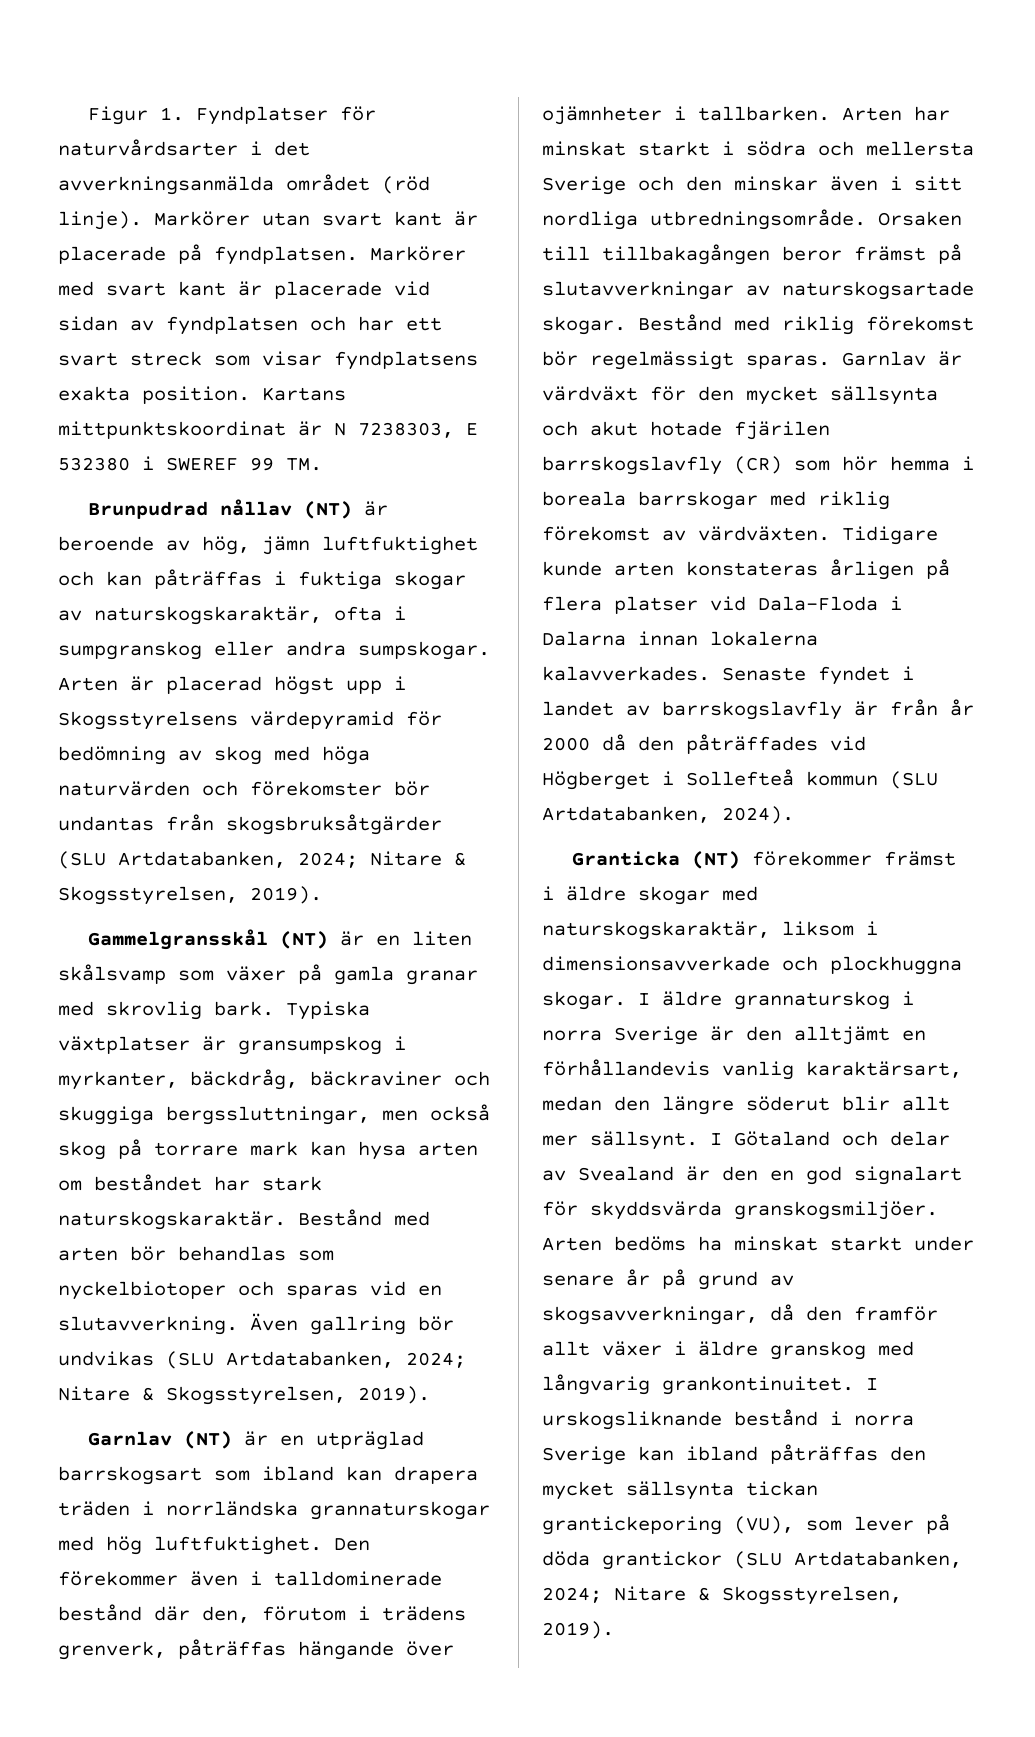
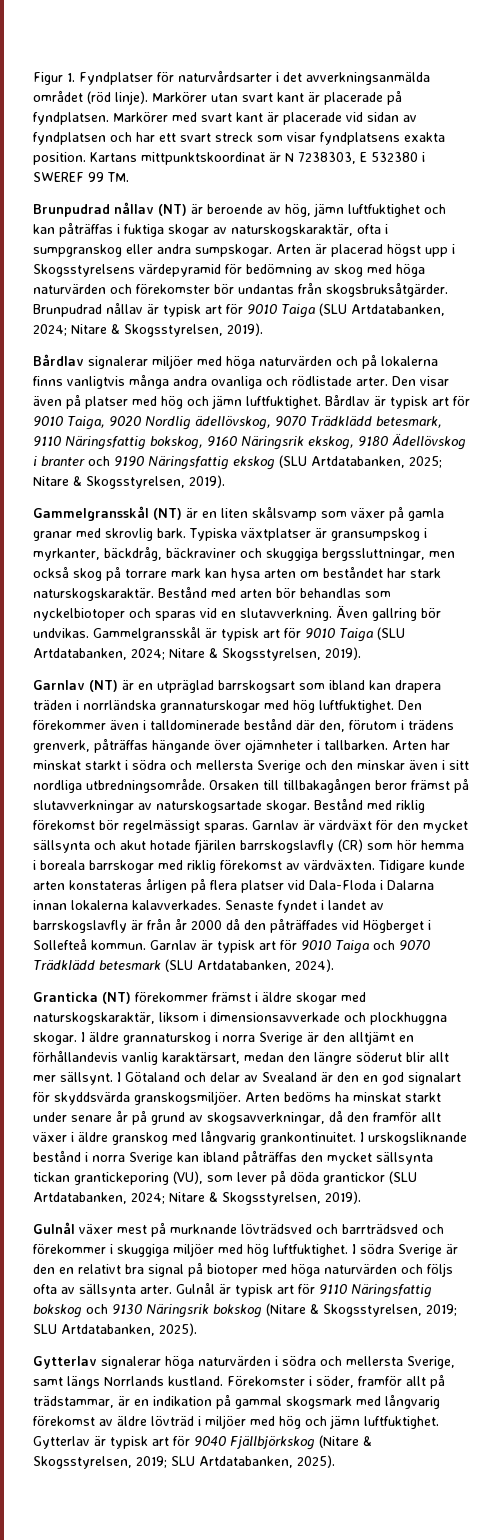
- Arten är placerad högst upp i Skogsstyrelsens värdepyramid för bedömning av skog med höga naturvärden och förekomster bör undantas från skogsbruksåtgärder (SLU Artdatabanken, 2024; Nitare & Skogsstyrelsen, 2019).
+ Arten är placerad högst upp i Skogsstyrelsens värdepyramid för bedömning av skog med höga naturvärden och förekomster bör undantas från skogsbruksåtgärder. Brunpudrad nållav är typisk art för 9010 Taiga (SLU Artdatabanken, 2024; Nitare & Skogsstyrelsen, 2019).
+ Bårdlav signalerar miljöer med höga naturvärden och på lokalerna finns vanligtvis många andra ovanliga och rödlistade arter. Den visar även på platser med hög och jämn luftfuktighet. Bårdlav är typisk art för 9010 Taiga, 9020 Nordlig ädellövskog, 9070 Trädklädd betesmark, 9110 Näringsfattig bokskog, 9160 Näringsrik ekskog, 9180 Ädellövskog i branter och 9190 Näringsfattig ekskog (SLU Artdatabanken, 2025; Nitare & Skogsstyrelsen, 2019).
- Även gallring bör undvikas (SLU Artdatabanken, 2024; Nitare & Skogsstyrelsen, 2019).
+ Även gallring bör undvikas. Gammelgransskål är typisk art för 9010 Taiga (SLU Artdatabanken, 2024; Nitare & Skogsstyrelsen, 2019).
- Senaste fyndet i landet av barrskogslavfly är från år 2000 då den påträffades vid Högberget i Sollefteå kommun (SLU Artdatabanken, 2024).
+ Senaste fyndet i landet av barrskogslavfly är från år 2000 då den påträffades vid Högberget i Sollefteå kommun. Garnlav är typisk art för 9010 Taiga och 9070 Trädklädd betesmark (SLU Artdatabanken, 2024).
+ Gulnål växer mest på murknande lövträdsved och barrträdsved och förekommer i skuggiga miljöer med hög luftfuktighet. I södra Sverige är den en relativt bra signal på biotoper med höga naturvärden och följs ofta av sällsynta arter. Gulnål är typisk art för 9110 Näringsfattig bokskog och 9130 Näringsrik bokskog (Nitare & Skogsstyrelsen, 2019; SLU Artdatabanken, 2025).
+ Gytterlav signalerar höga naturvärden i södra och mellersta Sverige, samt längs Norrlands kustland. Förekomster i söder, framför allt på trädstammar, är en indikation på gammal skogsmark med långvarig förekomst av äldre lövträd i miljöer med hög och jämn luftfuktighet. Gytterlav är typisk art för 9040 Fjällbjörkskog (Nitare & Skogsstyrelsen, 2019; SLU Artdatabanken, 2025).

